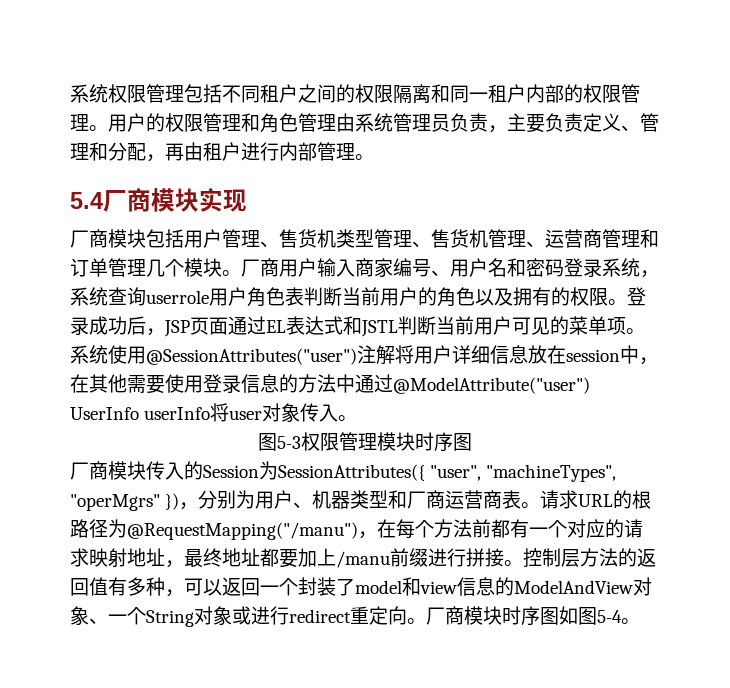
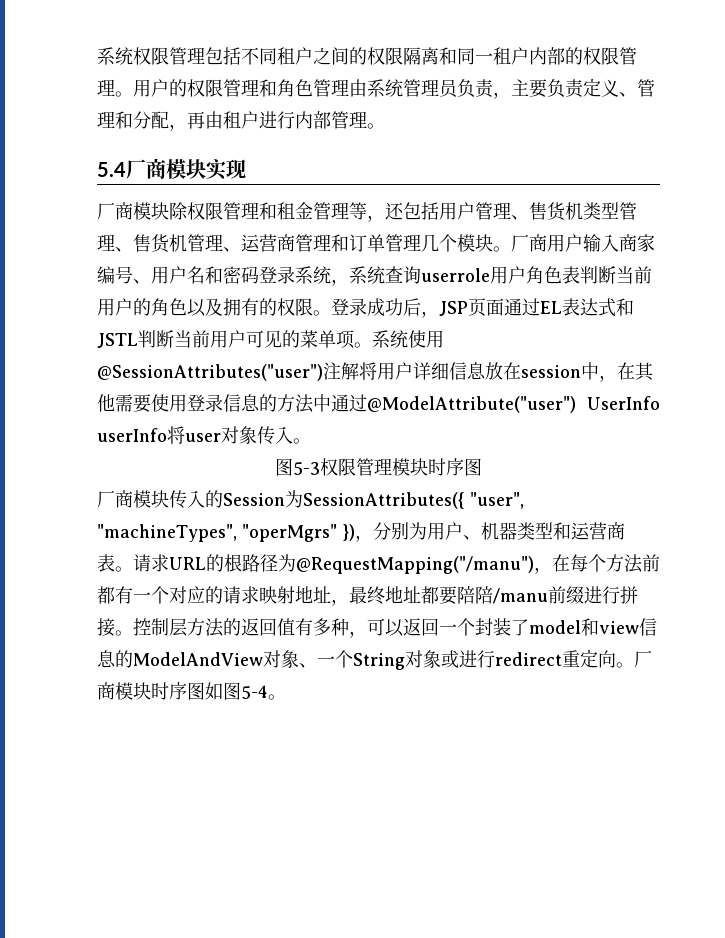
- 厂商模块包括用户管理、售货机类型管理、售货机管理、运营商管理和订单管理几个模块。
+ 厂商模块除权限管理和租金管理等，还包括用户管理、售货机类型管理、售货机管理、运营商管理和订单管理几个模块。
- 厂商模块传入的Session为SessionAttributes({ "user", "machineTypes", "operMgrs" })，分别为用户、机器类型和厂商运营商表。
+ 厂商模块传入的Session为SessionAttributes({ "user", "machineTypes", "operMgrs" })，分别为用户、机器类型和运营商表。
- 请求URL的根路径为@RequestMapping("/manu")，在每个方法前都有一个对应的请求映射地址，最终地址都要加上/manu前缀进行拼接。
+ 请求URL的根路径为@RequestMapping("/manu")，在每个方法前都有一个对应的请求映射地址，最终地址都要陪陪/manu前缀进行拼接。

